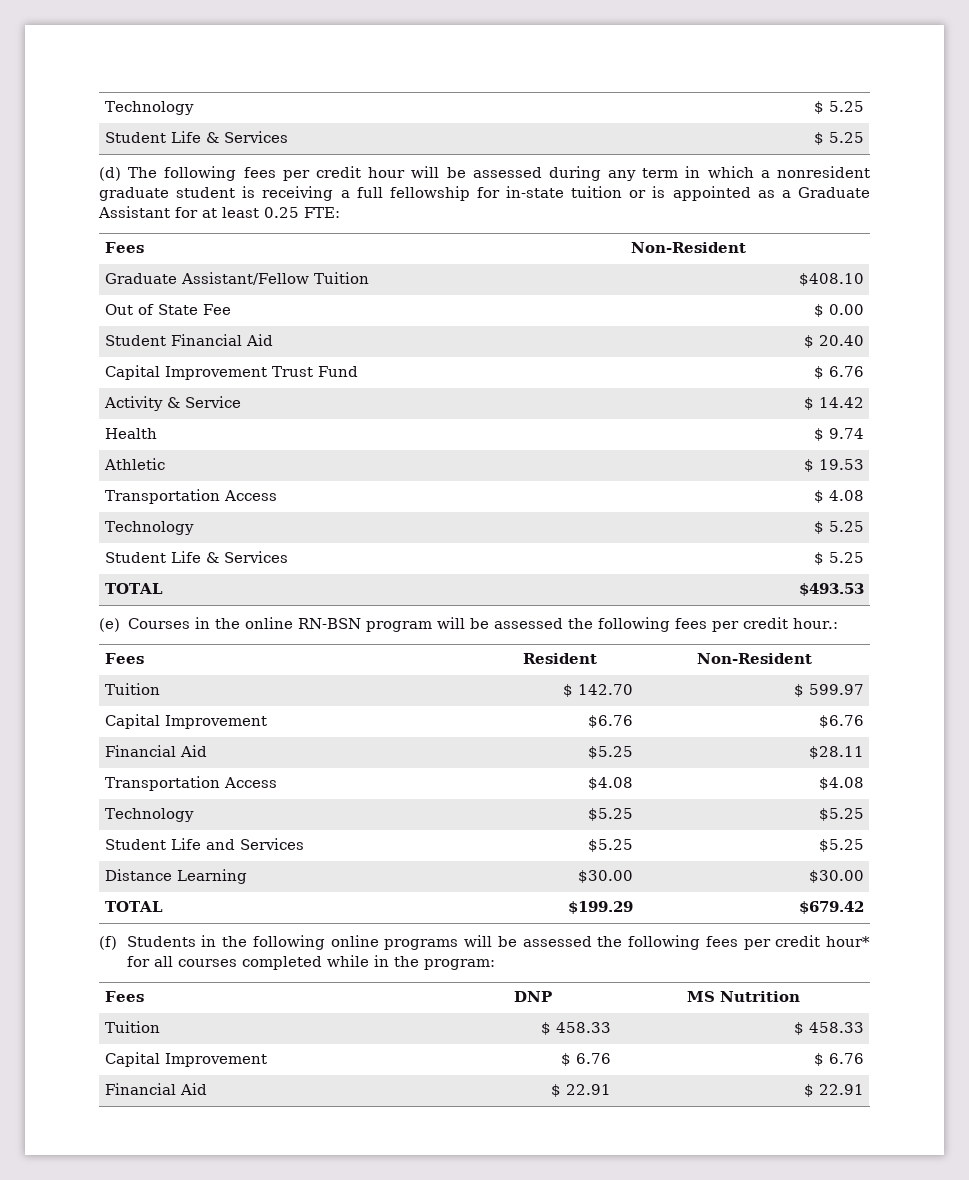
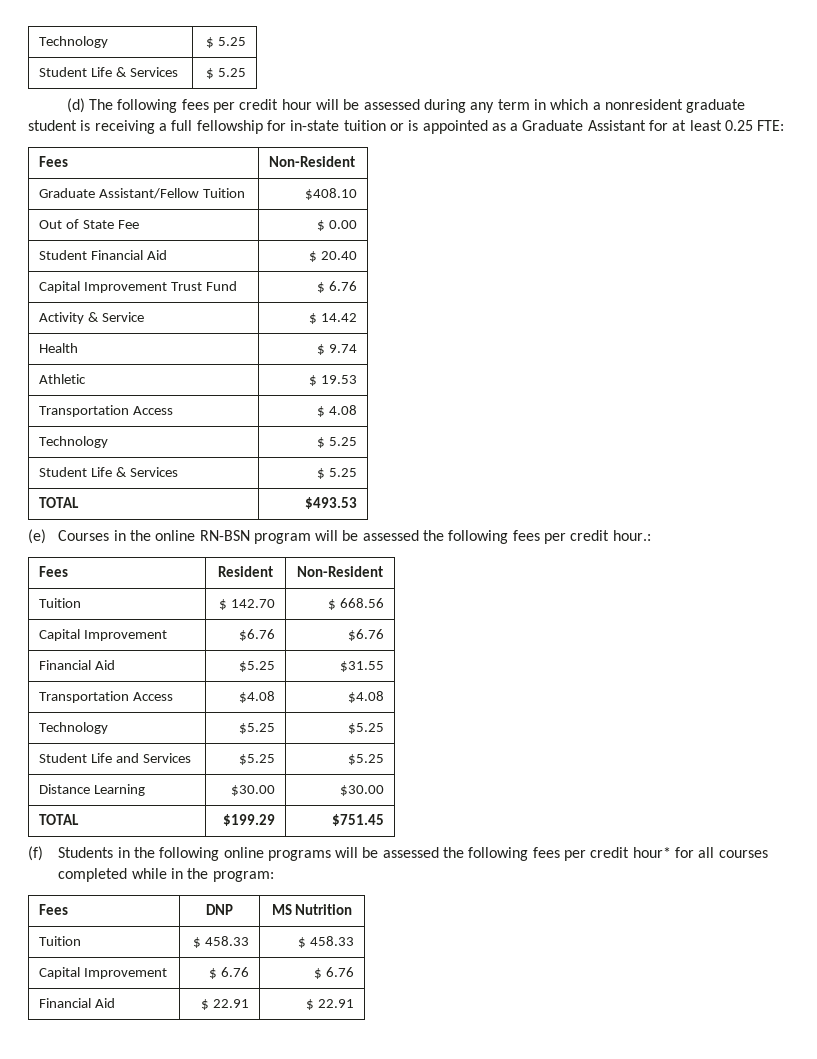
- Tuition | $ 142.70 | $ 599.97
+ Tuition | $ 142.70 | $ 668.56
- Financial Aid | $5.25 | $28.11
+ Financial Aid | $5.25 | $31.55
- TOTAL | $199.29 | $679.42
+ TOTAL | $199.29 | $751.45

